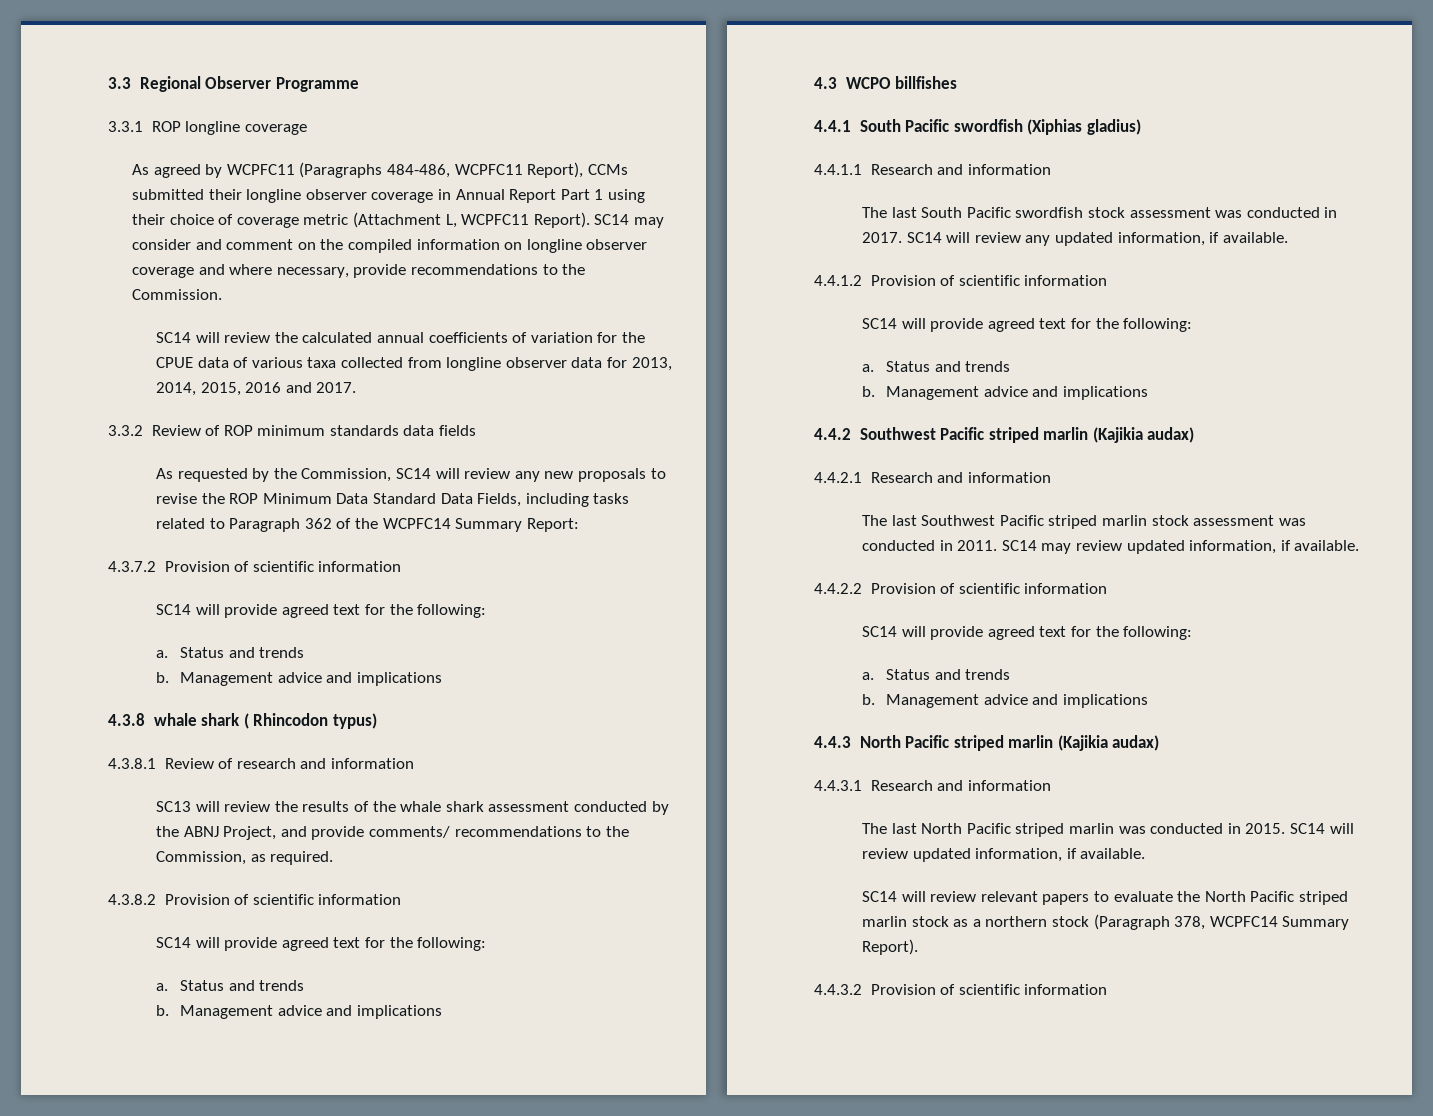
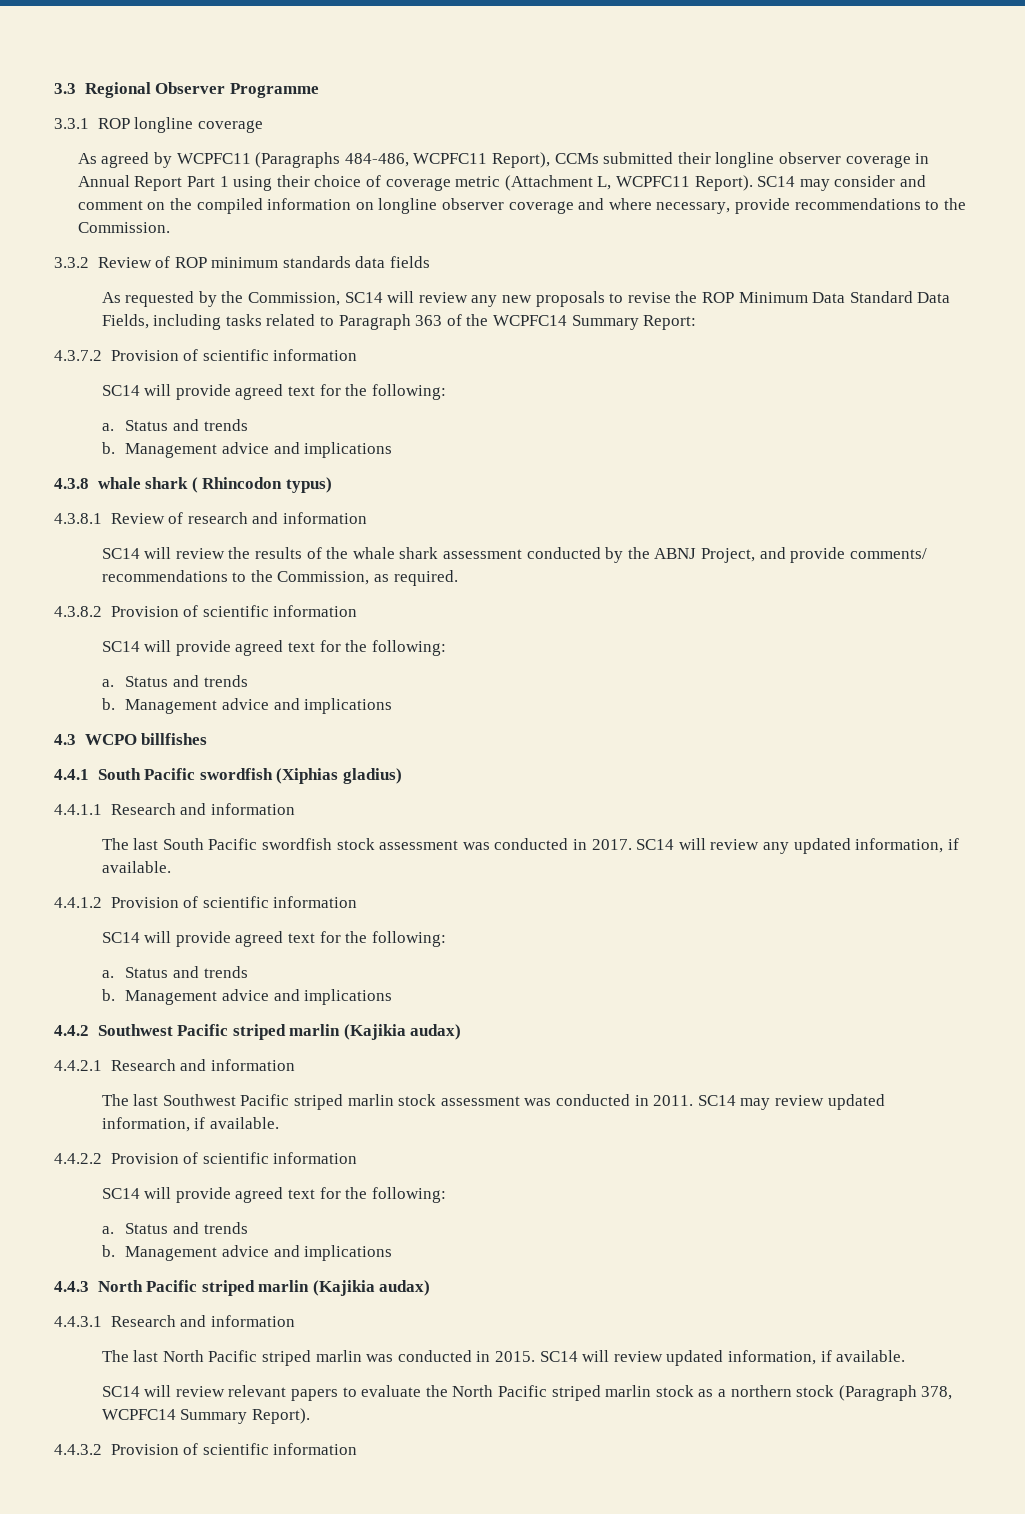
- SC14 will review the calculated annual coefficients of variation for the CPUE data of various taxa collected from longline observer data for 2013, 2014, 2015, 2016 and 2017.
- As requested by the Commission, SC14 will review any new proposals to revise the ROP Minimum Data Standard Data Fields, including tasks related to Paragraph 362 of the WCPFC14 Summary Report:
+ As requested by the Commission, SC14 will review any new proposals to revise the ROP Minimum Data Standard Data Fields, including tasks related to Paragraph 363 of the WCPFC14 Summary Report:
- SC13 will review the results of the whale shark assessment conducted by the ABNJ Project, and provide comments/ recommendations to the Commission, as required.
+ SC14 will review the results of the whale shark assessment conducted by the ABNJ Project, and provide comments/ recommendations to the Commission, as required.

